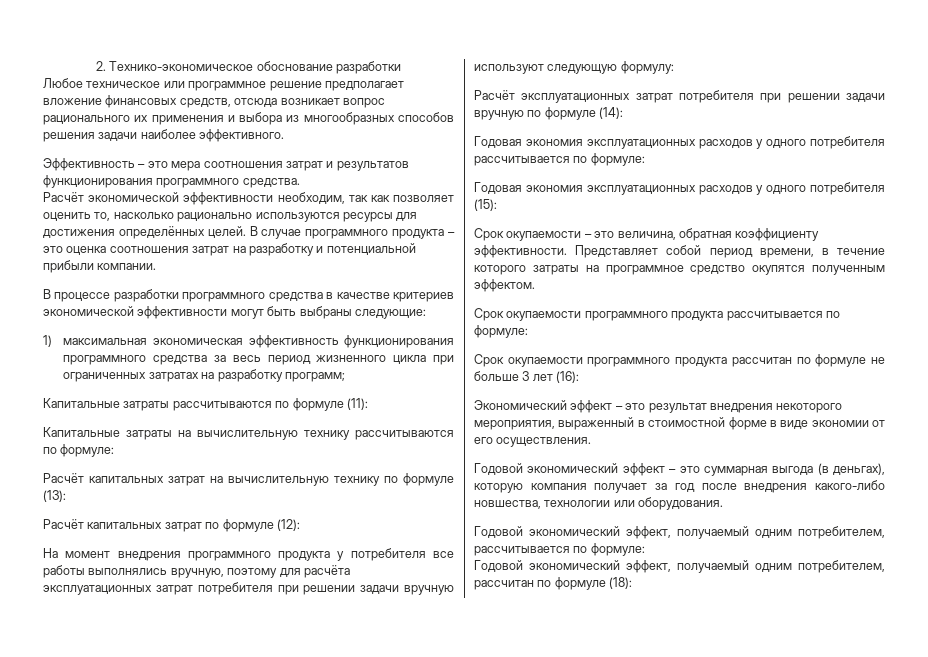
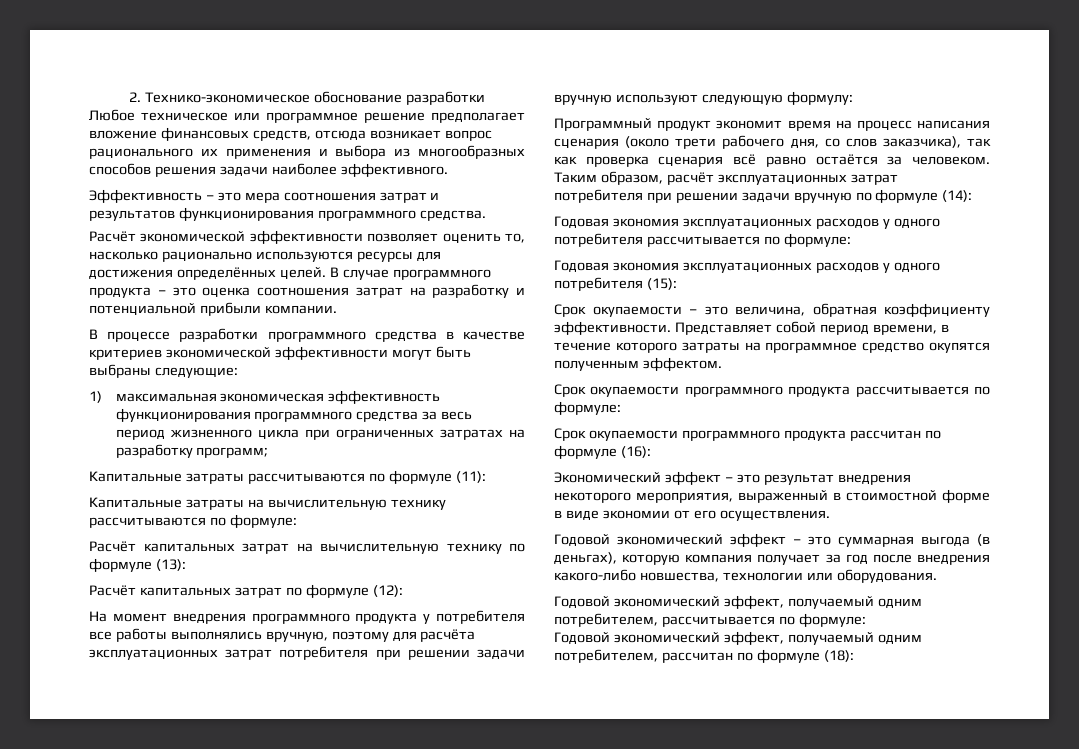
- Расчёт экономической эффективности необходим, так как позволяет оценить то, насколько рационально используются ресурсы для достижения определённых целей.
+ Расчёт экономической эффективности позволяет оценить то, насколько рационально используются ресурсы для достижения определённых целей.
- Расчёт эксплуатационных затрат потребителя при решении задачи вручную по формуле (14):
+ Программный продукт экономит время на процесс написания сценария (около трети рабочего дня, со слов заказчика), так как проверка сценария всё равно остаётся за человеком. Таким образом, расчёт эксплуатационных затрат потребителя при решении задачи вручную по формуле (14):
- Срок окупаемости программного продукта рассчитан по формуле не больше 3 лет (16):
+ Срок окупаемости программного продукта рассчитан по формуле (16):

